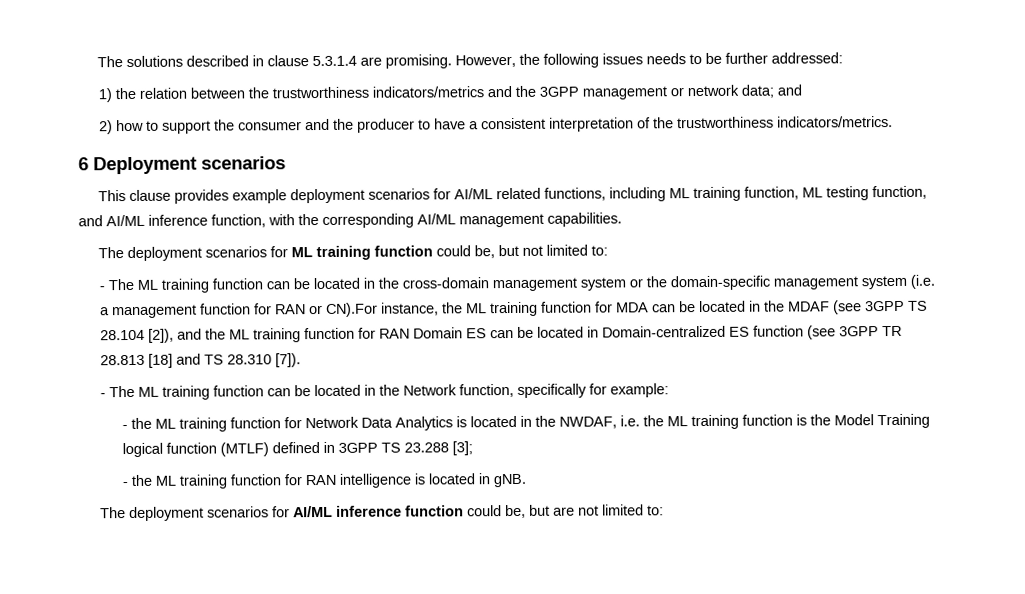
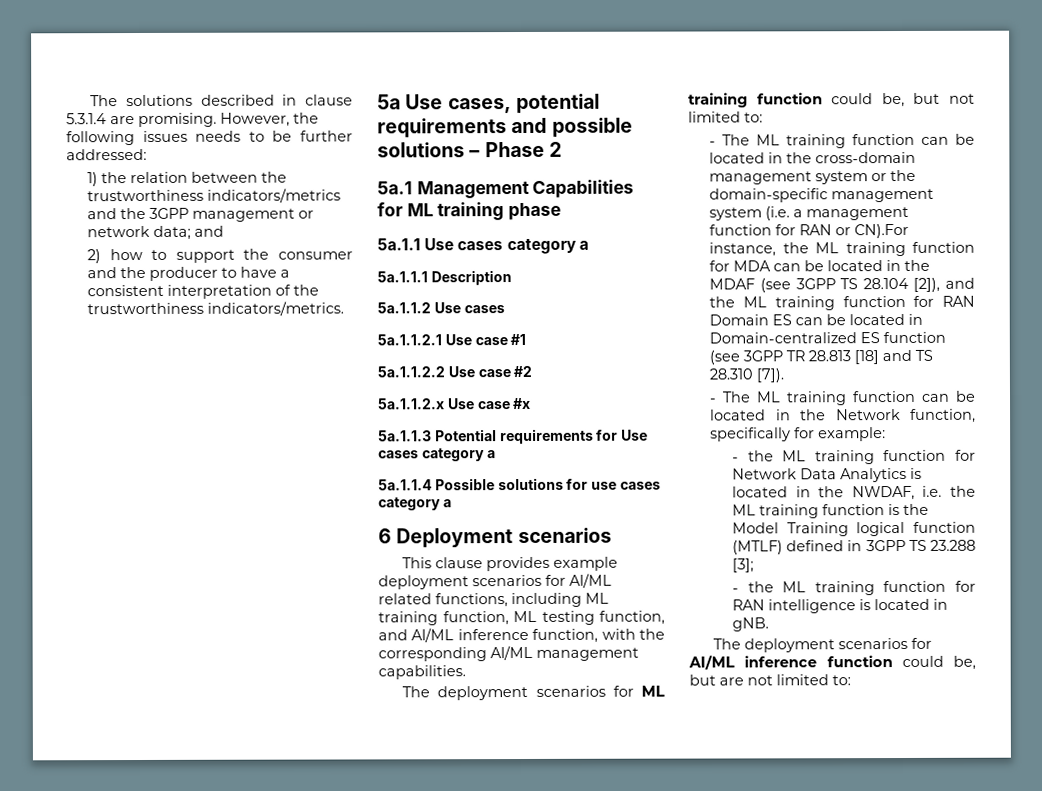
+ 5a Use cases, potential requirements and possible solutions – Phase 2
+ 5a.1 Management Capabilities for ML training phase
+ 5a.1.1 Use cases category a
+ 5a.1.1.1 Description
+ 5a.1.1.2 Use cases
+ 5a.1.1.2.1 Use case #1
+ 5a.1.1.2.2 Use case #2
+ 5a.1.1.2.x Use case #x
+ 5a.1.1.3 Potential requirements for Use cases category a
+ 5a.1.1.4 Possible solutions for use cases category a

